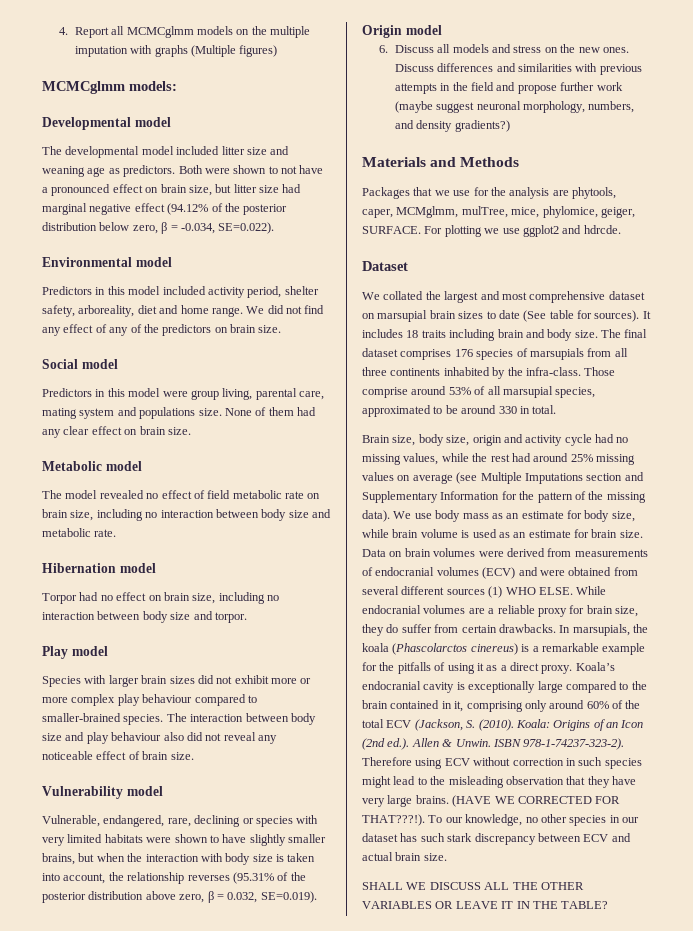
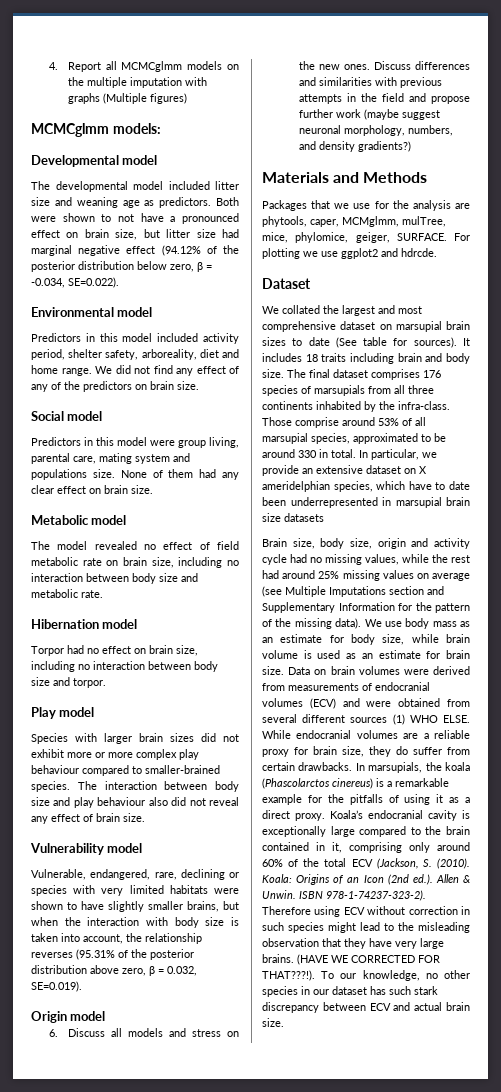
- The interaction between body size and play behaviour also did not reveal any noticeable effect of brain size.
+ The interaction between body size and play behaviour also did not reveal any effect of brain size.
+ In particular, we provide an extensive dataset on X ameridelphian species, which have to date been underrepresented in marsupial brain size datasets
- SHALL WE DISCUSS ALL THE OTHER VARIABLES OR LEAVE IT IN THE TABLE?

